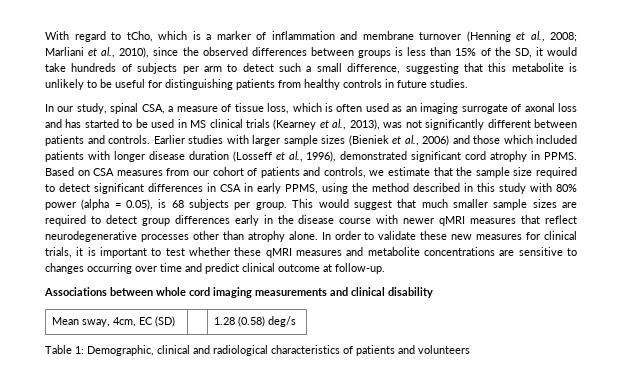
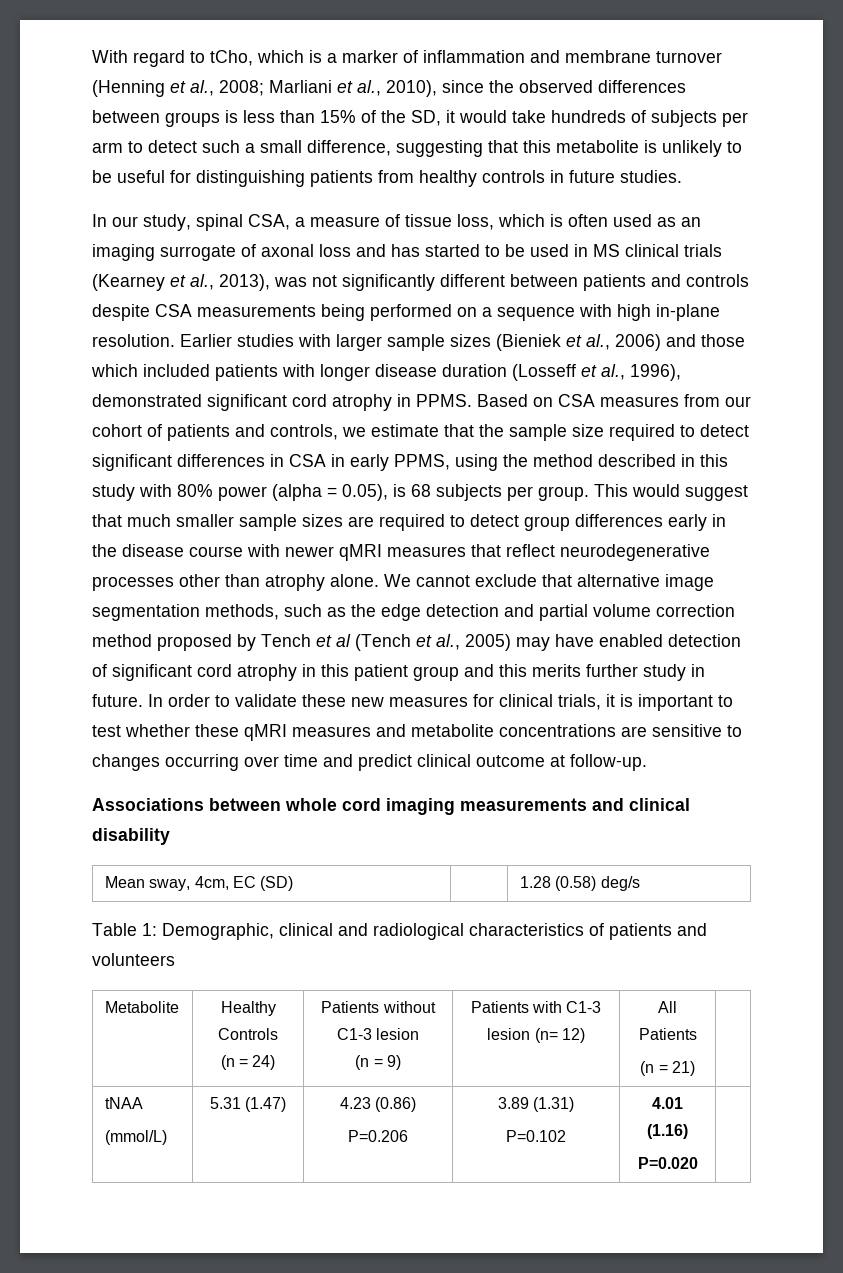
- In our study, spinal CSA, a measure of tissue loss, which is often used as an imaging surrogate of axonal loss and has started to be used in MS clinical trials (Kearney et al., 2013), was not significantly different between patients and controls.
+ In our study, spinal CSA, a measure of tissue loss, which is often used as an imaging surrogate of axonal loss and has started to be used in MS clinical trials (Kearney et al., 2013), was not significantly different between patients and controls despite CSA measurements being performed on a sequence with high in-plane resolution.
+ We cannot exclude that alternative image segmentation methods, such as the edge detection and partial volume correction method proposed by Tench et al (Tench et al., 2005) may have enabled detection of significant cord atrophy in this patient group and this merits further study in future.
+ Metabolite | Healthy Controls
+ (n = 24) | Patients without C1-3 lesion
+ (n = 9) | Patients with C1-3 lesion (n= 12) | All Patients
+ (n = 21) |
+ tNAA
+ (mmol/L) | 5.31 (1.47) | 4.23 (0.86)
+ P=0.206 | 3.89 (1.31)
+ P=0.102 | 4.01 (1.16)
+ P=0.020 |

